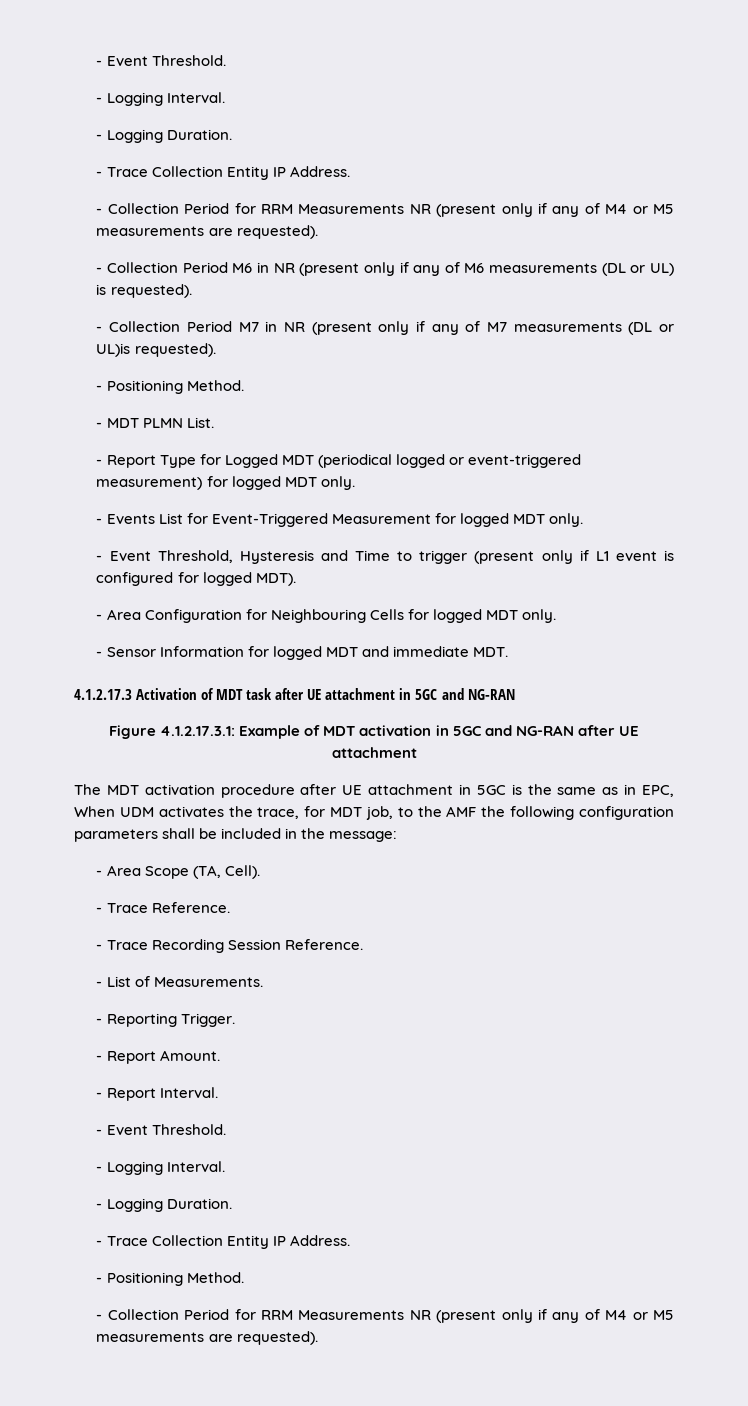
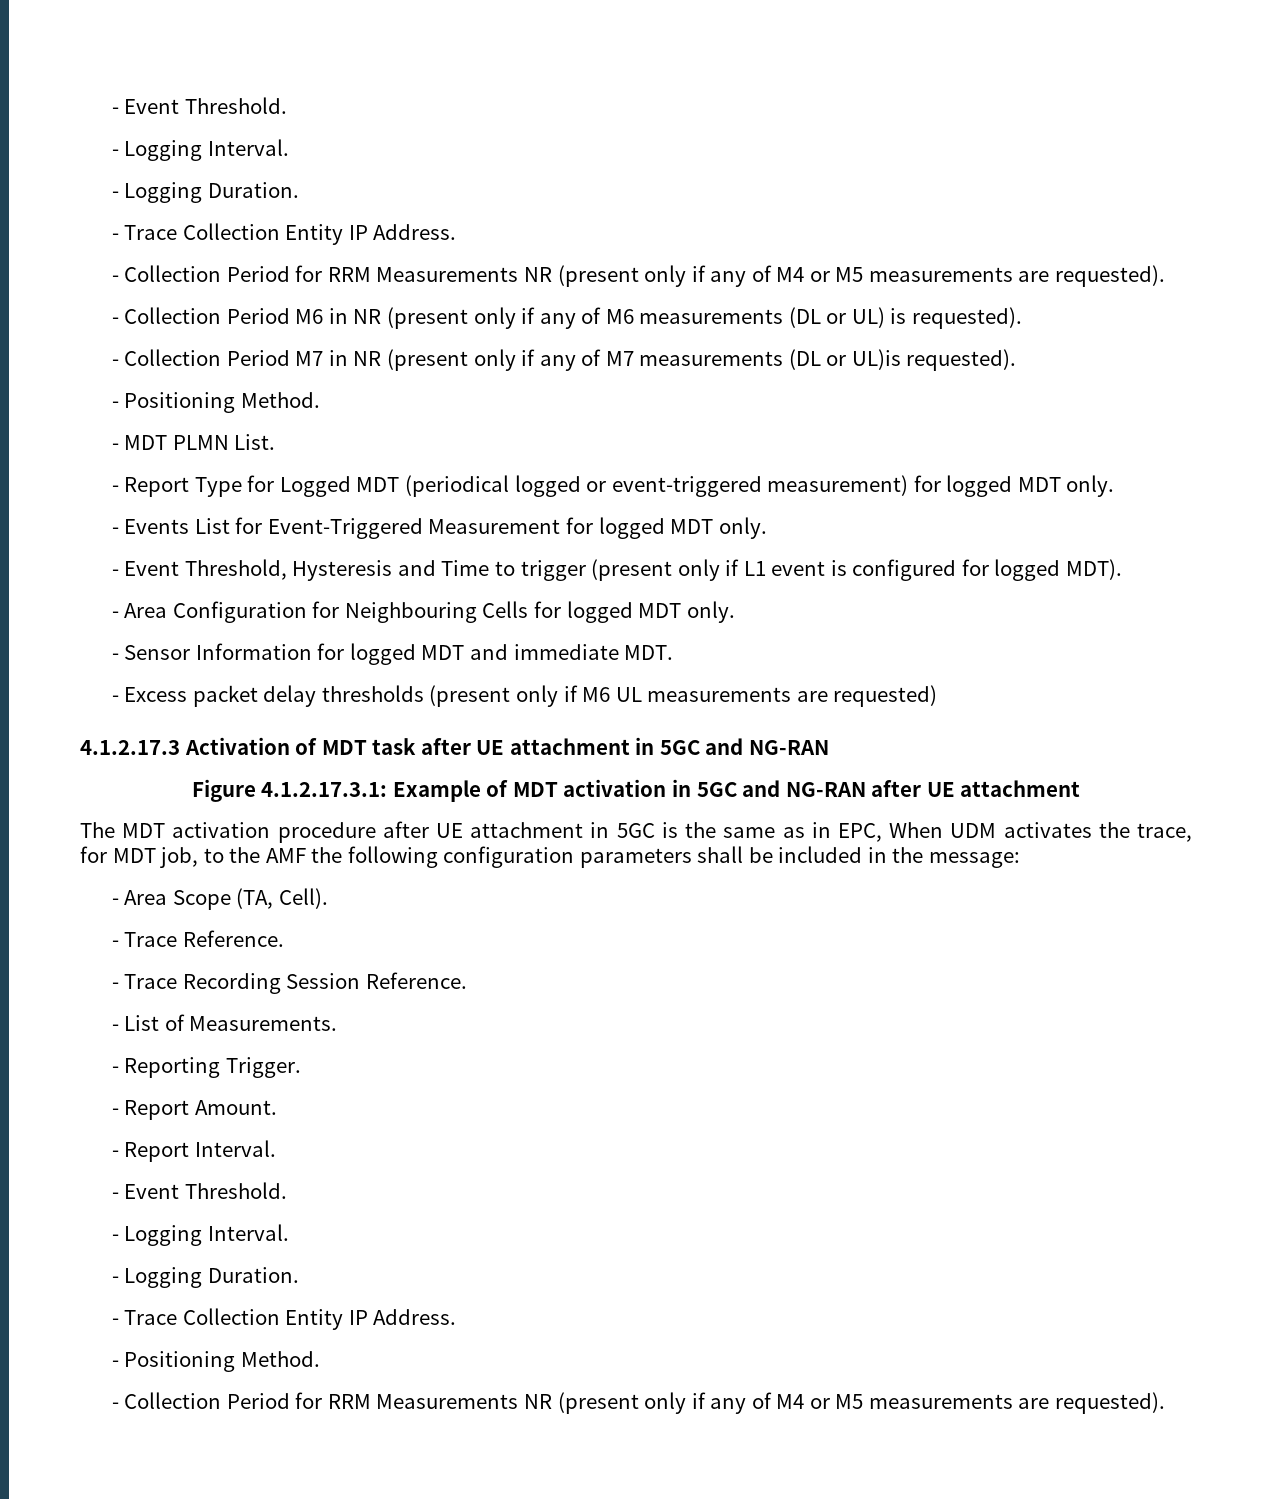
+ - Excess packet delay thresholds (present only if M6 UL measurements are requested)

